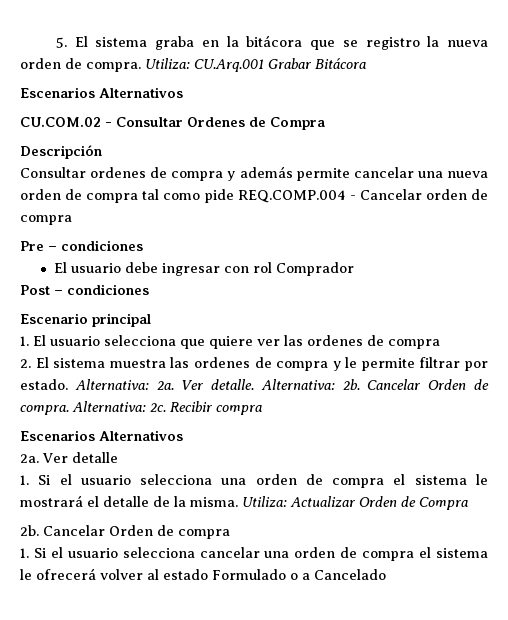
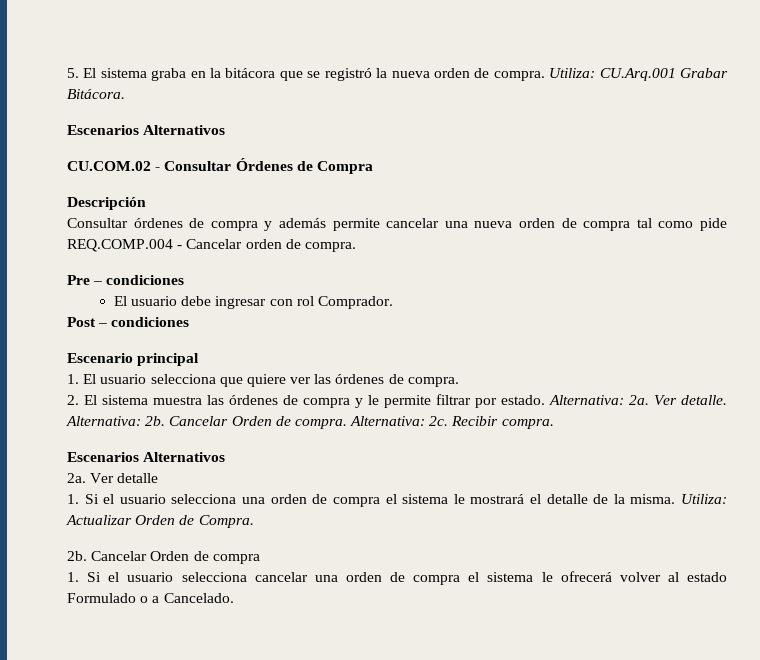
- 5. El sistema graba en la bitácora que se registro la nueva orden de compra.
+ 5. El sistema graba en la bitácora que se registró la nueva orden de compra.
- Utiliza: CU.Arq.001 Grabar Bitácora
+ Utiliza: CU.Arq.001 Grabar Bitácora.
- CU.COM.02 - Consultar Ordenes de Compra
+ CU.COM.02 - Consultar Órdenes de Compra
- Consultar ordenes de compra y además permite cancelar una nueva orden de compra tal como pide REQ.COMP.004 - Cancelar orden de compra
+ Consultar órdenes de compra y además permite cancelar una nueva orden de compra tal como pide REQ.COMP.004 - Cancelar orden de compra.
- El usuario debe ingresar con rol Comprador
+ El usuario debe ingresar con rol Comprador.
- 1. El usuario selecciona que quiere ver las ordenes de compra
+ 1. El usuario selecciona que quiere ver las órdenes de compra.
- 2. El sistema muestra las ordenes de compra y le permite filtrar por estado.
+ 2. El sistema muestra las órdenes de compra y le permite filtrar por estado.
- Recibir compra
+ Recibir compra.
- Utiliza: Actualizar Orden de Compra
+ Utiliza: Actualizar Orden de Compra.
- 1. Si el usuario selecciona cancelar una orden de compra el sistema le ofrecerá volver al estado Formulado o a Cancelado
+ 1. Si el usuario selecciona cancelar una orden de compra el sistema le ofrecerá volver al estado Formulado o a Cancelado.

